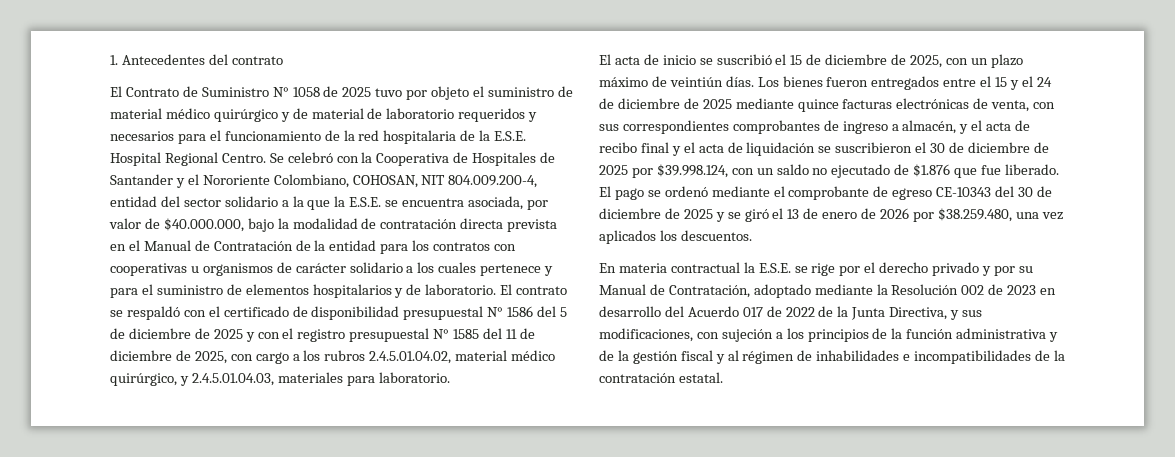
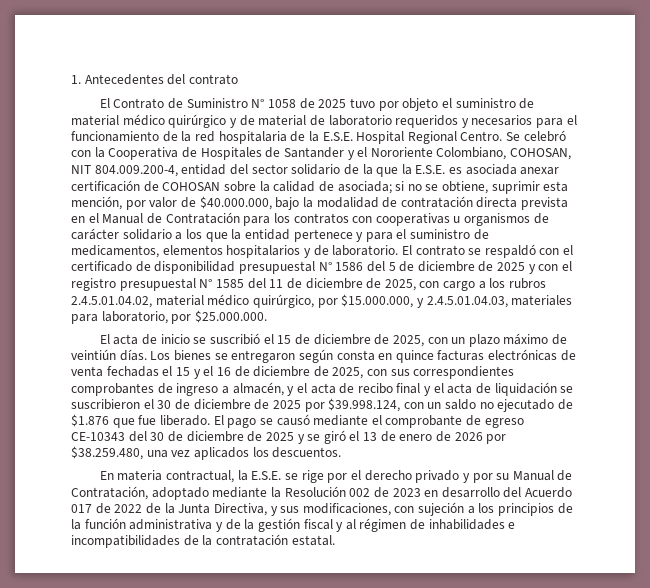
- Se celebró con la Cooperativa de Hospitales de Santander y el Nororiente Colombiano, COHOSAN, NIT 804.009.200-4, entidad del sector solidario a la que la E.S.E. se encuentra asociada, por valor de $40.000.000, bajo la modalidad de contratación directa prevista en el Manual de Contratación de la entidad para los contratos con cooperativas u organismos de carácter solidario a los cuales pertenece y para el suministro de elementos hospitalarios y de laboratorio.
+ Se celebró con la Cooperativa de Hospitales de Santander y el Nororiente Colombiano, COHOSAN, NIT 804.009.200-4, entidad del sector solidario de la que la E.S.E. es asociada anexar certificación de COHOSAN sobre la calidad de asociada; si no se obtiene, suprimir esta mención, por valor de $40.000.000, bajo la modalidad de contratación directa prevista en el Manual de Contratación para los contratos con cooperativas u organismos de carácter solidario a los que la entidad pertenece y para el suministro de medicamentos, elementos hospitalarios y de laboratorio.
- El contrato se respaldó con el certificado de disponibilidad presupuestal N° 1586 del 5 de diciembre de 2025 y con el registro presupuestal N° 1585 del 11 de diciembre de 2025, con cargo a los rubros 2.4.5.01.04.02, material médico quirúrgico, y 2.4.5.01.04.03, materiales para laboratorio.
+ El contrato se respaldó con el certificado de disponibilidad presupuestal N° 1586 del 5 de diciembre de 2025 y con el registro presupuestal N° 1585 del 11 de diciembre de 2025, con cargo a los rubros 2.4.5.01.04.02, material médico quirúrgico, por $15.000.000, y 2.4.5.01.04.03, materiales para laboratorio, por $25.000.000.
- Los bienes fueron entregados entre el 15 y el 24 de diciembre de 2025 mediante quince facturas electrónicas de venta, con sus correspondientes comprobantes de ingreso a almacén, y el acta de recibo final y el acta de liquidación se suscribieron el 30 de diciembre de 2025 por $39.998.124, con un saldo no ejecutado de $1.876 que fue liberado.
+ Los bienes se entregaron según consta en quince facturas electrónicas de venta fechadas el 15 y el 16 de diciembre de 2025, con sus correspondientes comprobantes de ingreso a almacén, y el acta de recibo final y el acta de liquidación se suscribieron el 30 de diciembre de 2025 por $39.998.124, con un saldo no ejecutado de $1.876 que fue liberado.
- El pago se ordenó mediante el comprobante de egreso CE-10343 del 30 de diciembre de 2025 y se giró el 13 de enero de 2026 por $38.259.480, una vez aplicados los descuentos.
+ El pago se causó mediante el comprobante de egreso CE-10343 del 30 de diciembre de 2025 y se giró el 13 de enero de 2026 por $38.259.480, una vez aplicados los descuentos.
- En materia contractual la E.S.E. se rige por el derecho privado y por su Manual de Contratación, adoptado mediante la Resolución 002 de 2023 en desarrollo del Acuerdo 017 de 2022 de la Junta Directiva, y sus modificaciones, con sujeción a los principios de la función administrativa y de la gestión fiscal y al régimen de inhabilidades e incompatibilidades de la contratación estatal.
+ En materia contractual, la E.S.E. se rige por el derecho privado y por su Manual de Contratación, adoptado mediante la Resolución 002 de 2023 en desarrollo del Acuerdo 017 de 2022 de la Junta Directiva, y sus modificaciones, con sujeción a los principios de la función administrativa y de la gestión fiscal y al régimen de inhabilidades e incompatibilidades de la contratación estatal.

